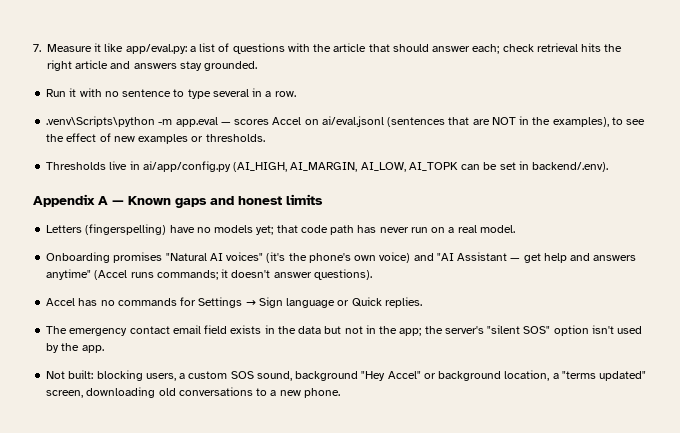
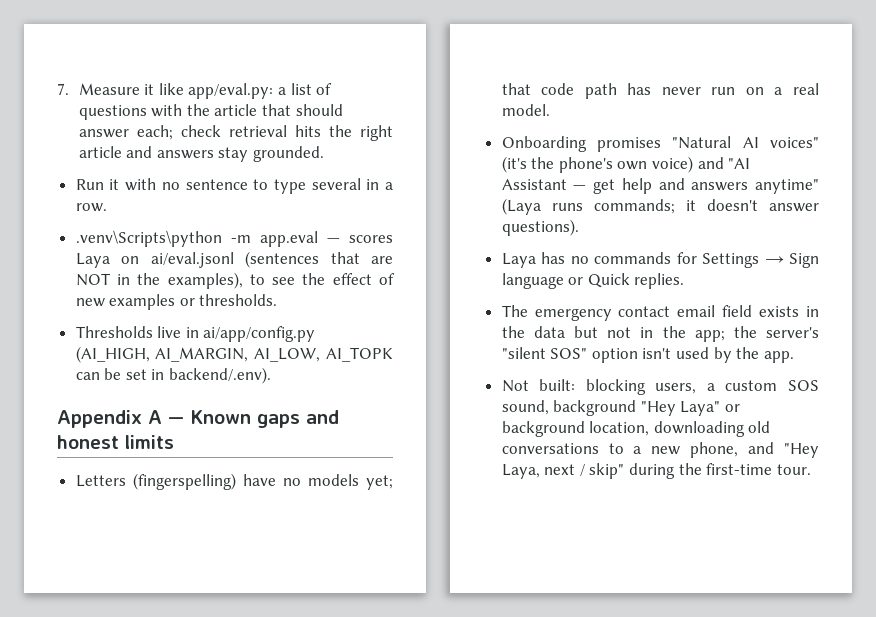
- .venv\Scripts\python -m app.eval — scores Accel on ai/eval.jsonl (sentences that are NOT in the examples), to see the effect of new examples or thresholds.
+ .venv\Scripts\python -m app.eval — scores Laya on ai/eval.jsonl (sentences that are NOT in the examples), to see the effect of new examples or thresholds.
- Onboarding promises "Natural AI voices" (it's the phone's own voice) and "AI Assistant — get help and answers anytime" (Accel runs commands; it doesn't answer questions).
+ Onboarding promises "Natural AI voices" (it's the phone's own voice) and "AI Assistant — get help and answers anytime" (Laya runs commands; it doesn't answer questions).
- Accel has no commands for Settings → Sign language or Quick replies.
+ Laya has no commands for Settings → Sign language or Quick replies.
- Not built: blocking users, a custom SOS sound, background "Hey Accel" or background location, a "terms updated" screen, downloading old conversations to a new phone.
+ Not built: blocking users, a custom SOS sound, background "Hey Laya" or background location, downloading old conversations to a new phone, and "Hey Laya, next / skip" during the first-time tour.

